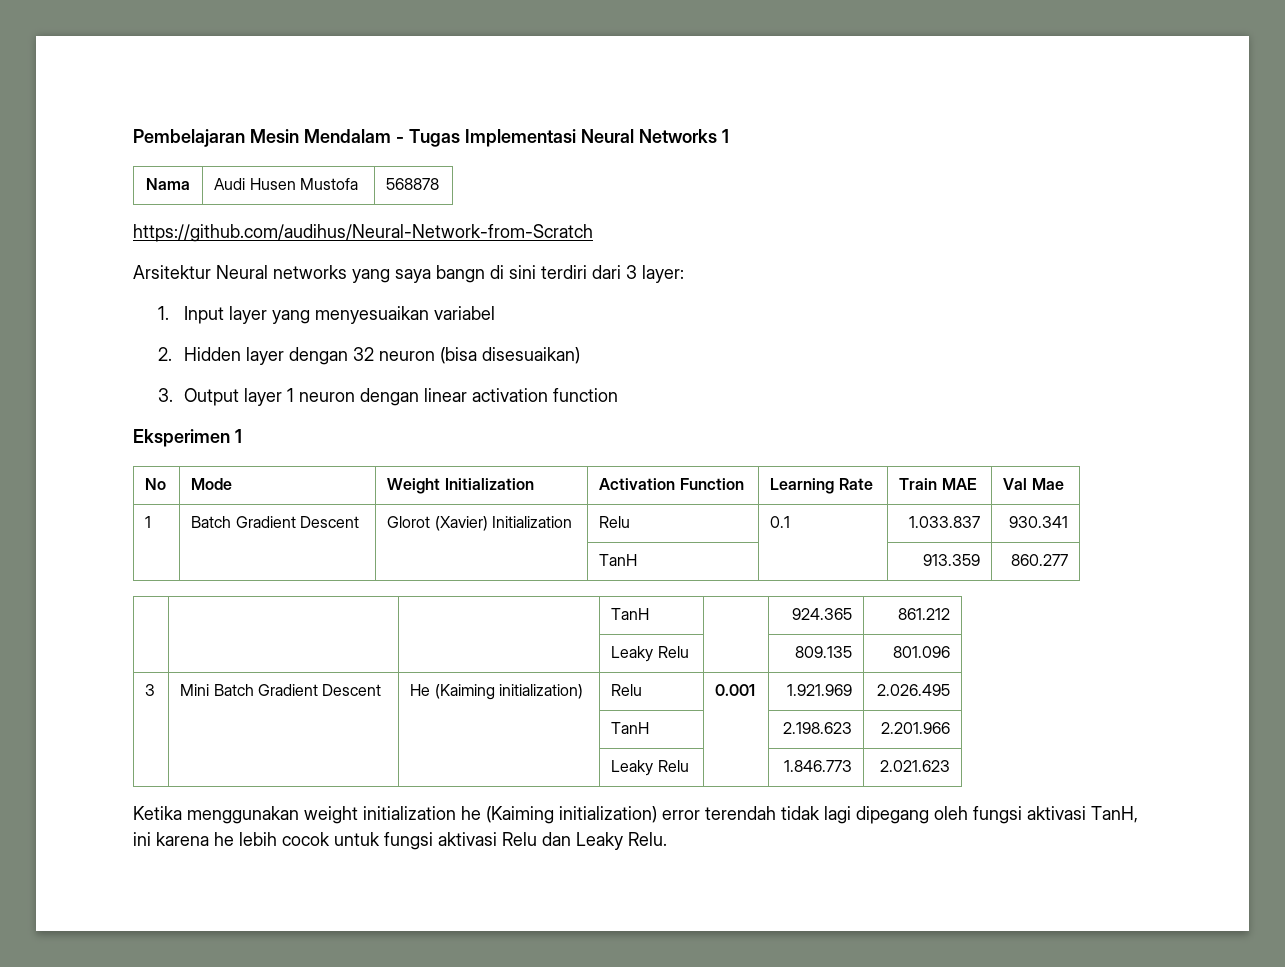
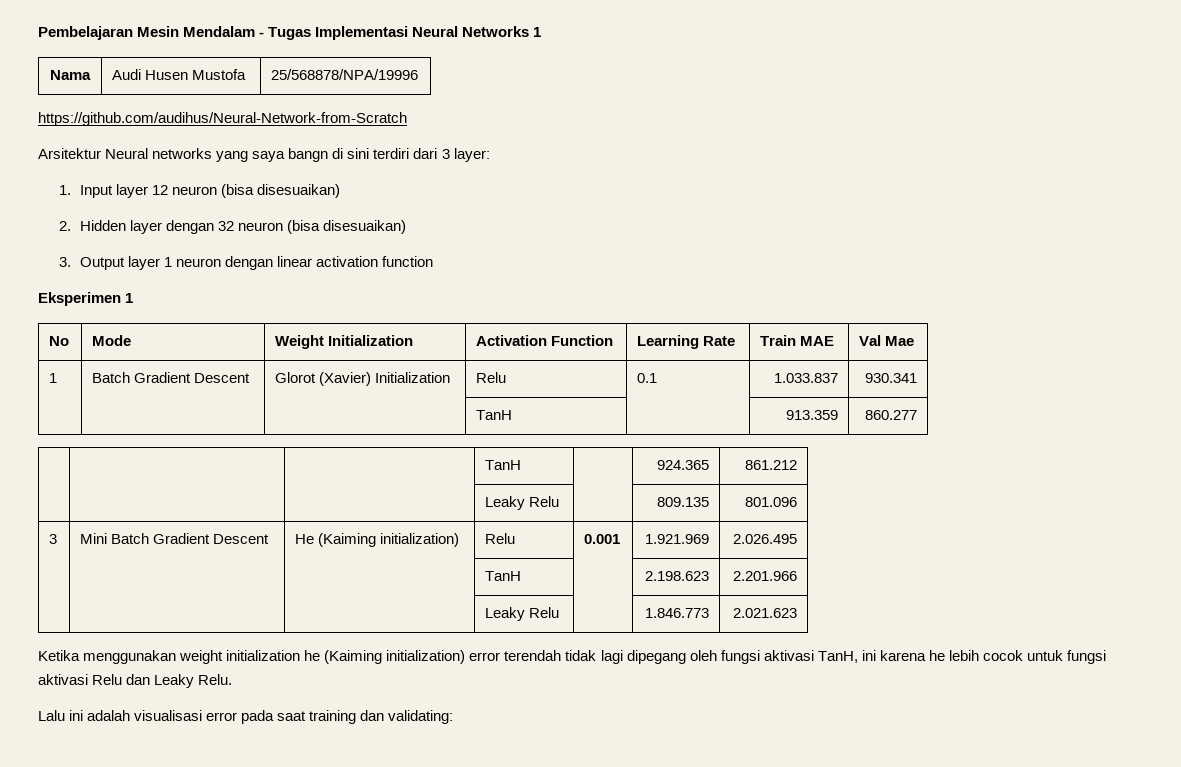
- Nama | Audi Husen Mustofa | 568878
+ Nama | Audi Husen Mustofa | 25/568878/NPA/19996
- 1. Input layer yang menyesuaikan variabel
+ 1. Input layer 12 neuron (bisa disesuaikan)
+ Lalu ini adalah visualisasi error pada saat training dan validating:

